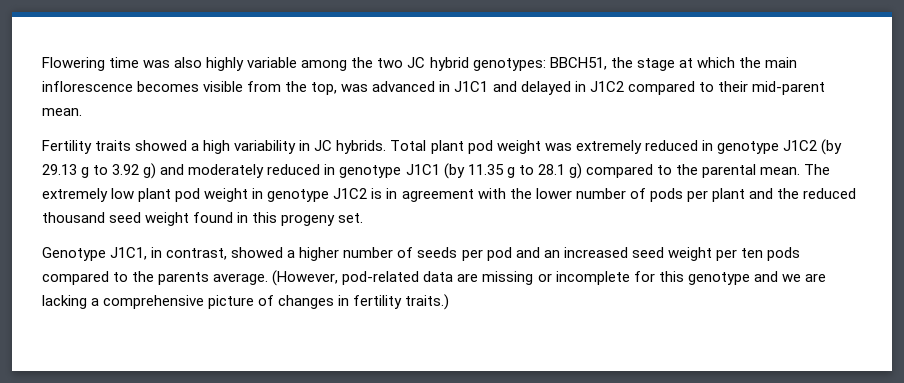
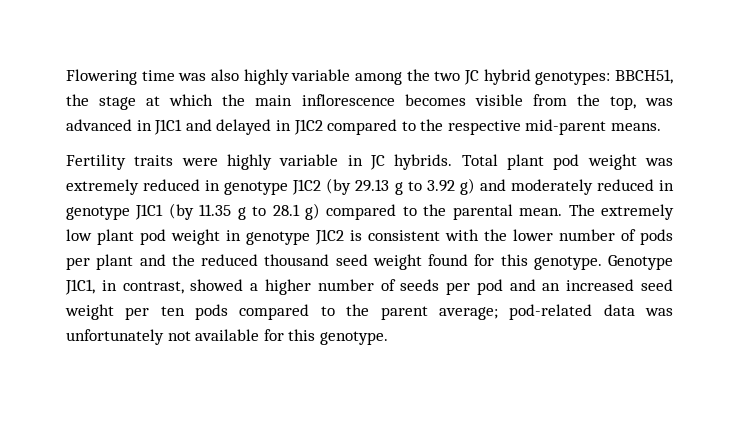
- Flowering time was also highly variable among the two JC hybrid genotypes: BBCH51, the stage at which the main inflorescence becomes visible from the top, was advanced in J1C1 and delayed in J1C2 compared to their mid-parent mean.
- Fertility traits showed a high variability in JC hybrids.
+ Flowering time was also highly variable among the two JC hybrid genotypes: BBCH51, the stage at which the main inflorescence becomes visible from the top, was advanced in J1C1 and delayed in J1C2 compared to the respective mid-parent means.
+ Fertility traits were highly variable in JC hybrids.
- The extremely low plant pod weight in genotype J1C2 is in agreement with the lower number of pods per plant and the reduced thousand seed weight found in this progeny set.
- Genotype J1C1, in contrast, showed a higher number of seeds per pod and an increased seed weight per ten pods compared to the parents average. (However, pod-related data are missing or incomplete for this genotype and we are lacking a comprehensive picture of changes in fertility traits.)
+ The extremely low plant pod weight in genotype J1C2 is consistent with the lower number of pods per plant and the reduced thousand seed weight found for this genotype. Genotype J1C1, in contrast, showed a higher number of seeds per pod and an increased seed weight per ten pods compared to the parent average; pod-related data was unfortunately not available for this genotype.

